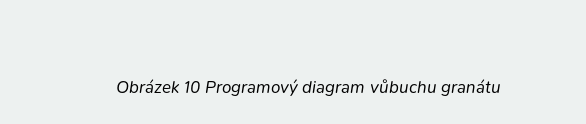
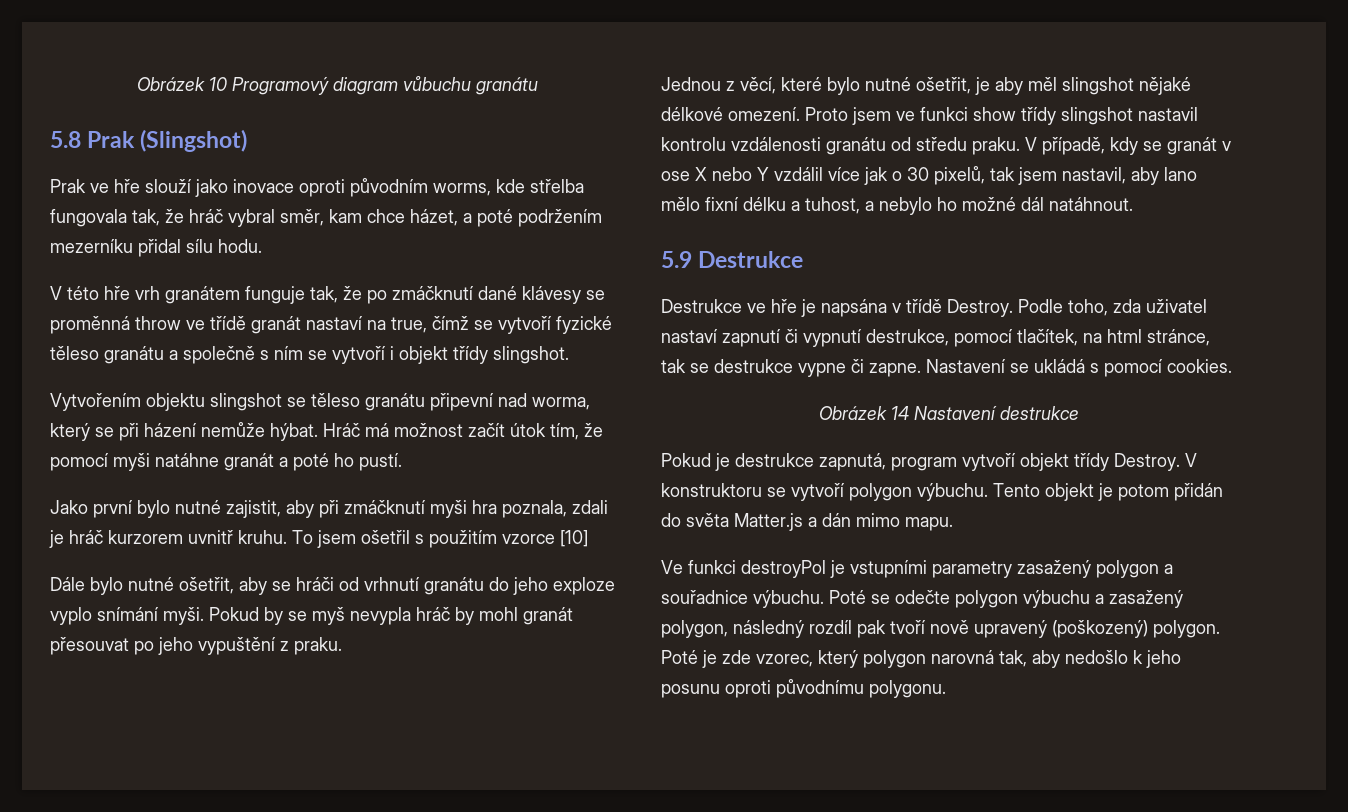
+ 5.8 Prak (Slingshot)
+ Prak ve hře slouží jako inovace oproti původním worms, kde střelba fungovala tak, že hráč vybral směr, kam chce házet, a poté podržením mezerníku přidal sílu hodu.
+ V této hře vrh granátem funguje tak, že po zmáčknutí dané klávesy se proměnná throw ve třídě granát nastaví na true, čímž se vytvoří fyzické těleso granátu a společně s ním se vytvoří i objekt třídy slingshot.
+ Vytvořením objektu slingshot se těleso granátu připevní nad worma, který se při házení nemůže hýbat. Hráč má možnost začít útok tím, že pomocí myši natáhne granát a poté ho pustí.
+ Jako první bylo nutné zajistit, aby při zmáčknutí myši hra poznala, zdali je hráč kurzorem uvnitř kruhu. To jsem ošetřil s použitím vzorce [10]
+ Dále bylo nutné ošetřit, aby se hráči od vrhnutí granátu do jeho exploze vyplo snímání myši. Pokud by se myš nevypla hráč by mohl granát přesouvat po jeho vypuštění z praku.
+ Jednou z věcí, které bylo nutné ošetřit, je aby měl slingshot nějaké délkové omezení. Proto jsem ve funkci show třídy slingshot nastavil kontrolu vzdálenosti granátu od středu praku. V případě, kdy se granát v ose X nebo Y vzdálil více jak o 30 pixelů, tak jsem nastavil, aby lano mělo fixní délku a tuhost, a nebylo ho možné dál natáhnout.
+ 5.9 Destrukce
+ Destrukce ve hře je napsána v třídě Destroy. Podle toho, zda uživatel nastaví zapnutí či vypnutí destrukce, pomocí tlačítek, na html stránce, tak se destrukce vypne či zapne. Nastavení se ukládá s pomocí cookies.
+ Obrázek 14 Nastavení destrukce
+ Pokud je destrukce zapnutá, program vytvoří objekt třídy Destroy. V konstruktoru se vytvoří polygon výbuchu. Tento objekt je potom přidán do světa Matter.js a dán mimo mapu.
+ Ve funkci destroyPol je vstupními parametry zasažený polygon a souřadnice výbuchu. Poté se odečte polygon výbuchu a zasažený polygon, následný rozdíl pak tvoří nově upravený (poškozený) polygon. Poté je zde vzorec, který polygon narovná tak, aby nedošlo k jeho posunu oproti původnímu polygonu.

